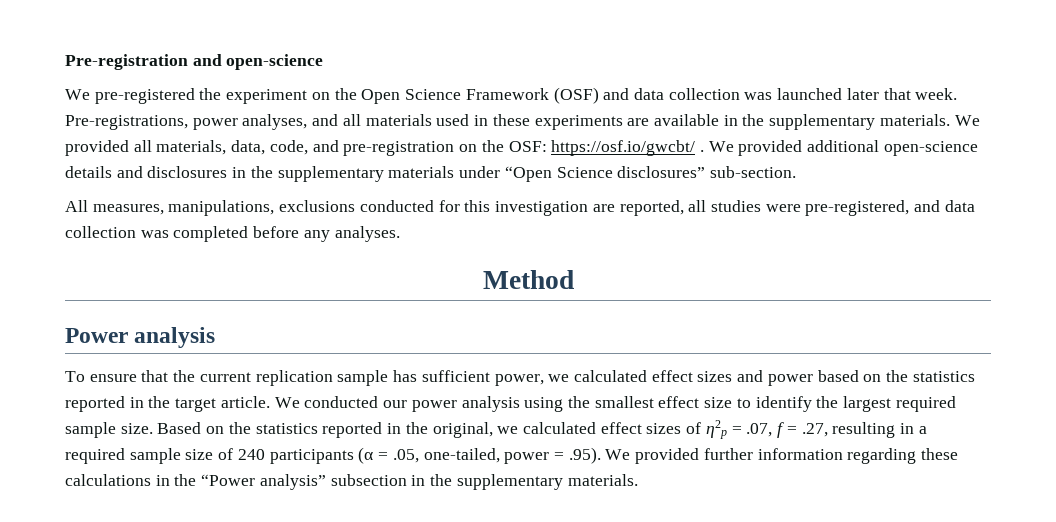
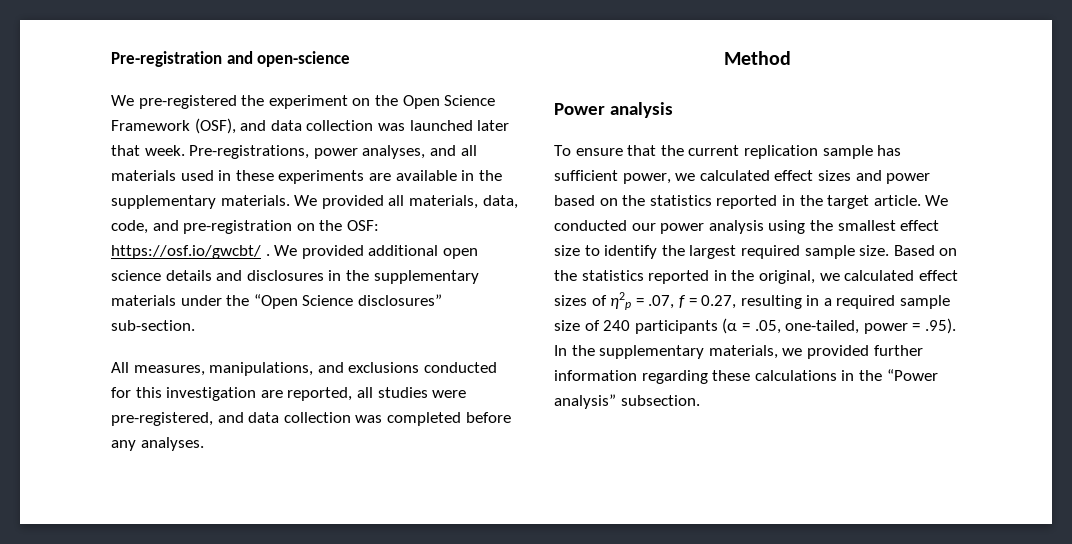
- We pre-registered the experiment on the Open Science Framework (OSF) and data collection was launched later that week.
+ We pre-registered the experiment on the Open Science Framework (OSF), and data collection was launched later that week.
- We provided additional open-science details and disclosures in the supplementary materials under “Open Science disclosures” sub-section.
+ We provided additional open science details and disclosures in the supplementary materials under the “Open Science disclosures” sub-section.
- All measures, manipulations, exclusions conducted for this investigation are reported, all studies were pre-registered, and data collection was completed before any analyses.
+ All measures, manipulations, and exclusions conducted for this investigation are reported, all studies were pre-registered, and data collection was completed before any analyses.
- Based on the statistics reported in the original, we calculated effect sizes of η2p = .07, f = .27, resulting in a required sample size of 240 participants (α = .05, one-tailed, power = .95). We provided further information regarding these calculations in the “Power analysis” subsection in the supplementary materials.
+ Based on the statistics reported in the original, we calculated effect sizes of η2p = .07, f = 0.27, resulting in a required sample size of 240 participants (α = .05, one-tailed, power = .95). In the supplementary materials, we provided further information regarding these calculations in the “Power analysis” subsection.

